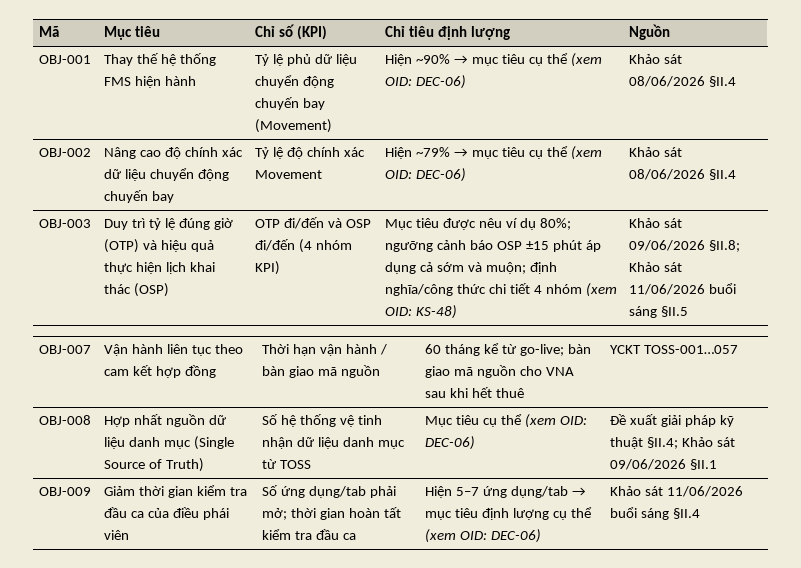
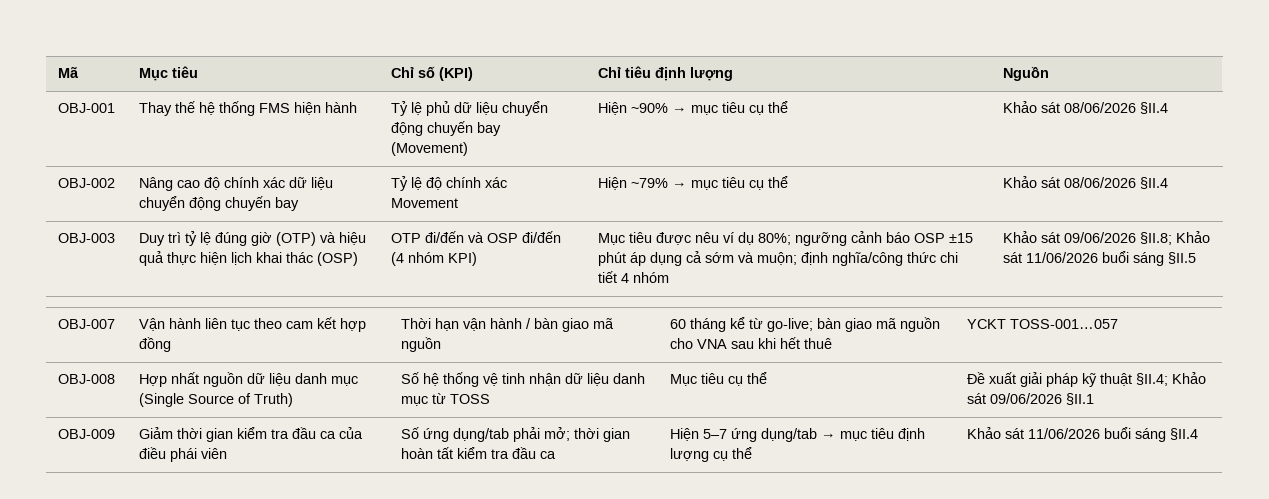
- OBJ-001 | Thay thế hệ thống FMS hiện hành | Tỷ lệ phủ dữ liệu chuyển động chuyến bay (Movement) | Hiện ~90% → mục tiêu cụ thể (xem OID: DEC-06) | Khảo sát 08/06/2026 §II.4
+ OBJ-001 | Thay thế hệ thống FMS hiện hành | Tỷ lệ phủ dữ liệu chuyển động chuyến bay (Movement) | Hiện ~90% → mục tiêu cụ thể | Khảo sát 08/06/2026 §II.4
- OBJ-002 | Nâng cao độ chính xác dữ liệu chuyển động chuyến bay | Tỷ lệ độ chính xác Movement | Hiện ~79% → mục tiêu cụ thể (xem OID: DEC-06) | Khảo sát 08/06/2026 §II.4
+ OBJ-002 | Nâng cao độ chính xác dữ liệu chuyển động chuyến bay | Tỷ lệ độ chính xác Movement | Hiện ~79% → mục tiêu cụ thể | Khảo sát 08/06/2026 §II.4
- Mục tiêu được nêu ví dụ 80%; ngưỡng cảnh báo OSP ±15 phút áp dụng cả sớm và muộn; định nghĩa/công thức chi tiết 4 nhóm (xem OID: KS-48)
+ Mục tiêu được nêu ví dụ 80%; ngưỡng cảnh báo OSP ±15 phút áp dụng cả sớm và muộn; định nghĩa/công thức chi tiết 4 nhóm
- Mục tiêu cụ thể (xem OID: DEC-06)
+ Mục tiêu cụ thể
- Hiện 5–7 ứng dụng/tab → mục tiêu định lượng cụ thể (xem OID: DEC-06)
+ Hiện 5–7 ứng dụng/tab → mục tiêu định lượng cụ thể

